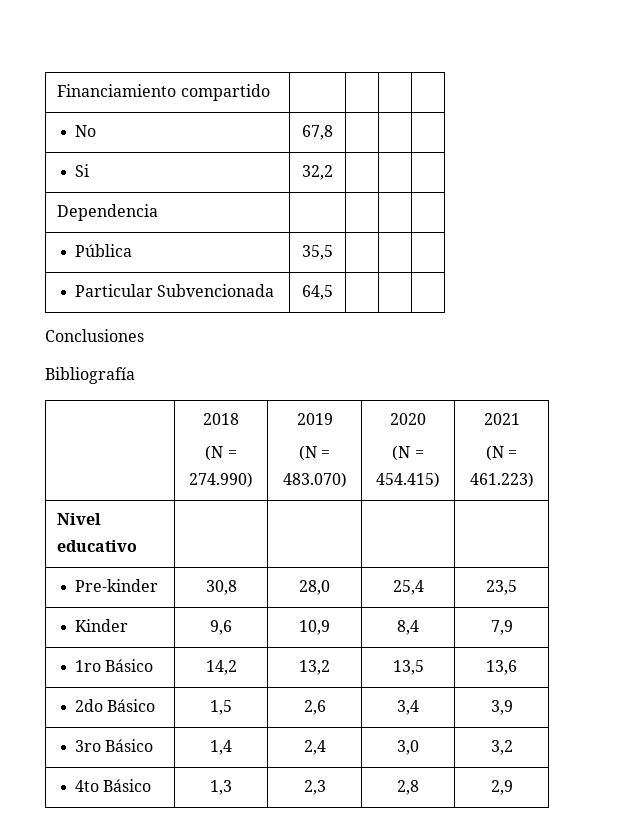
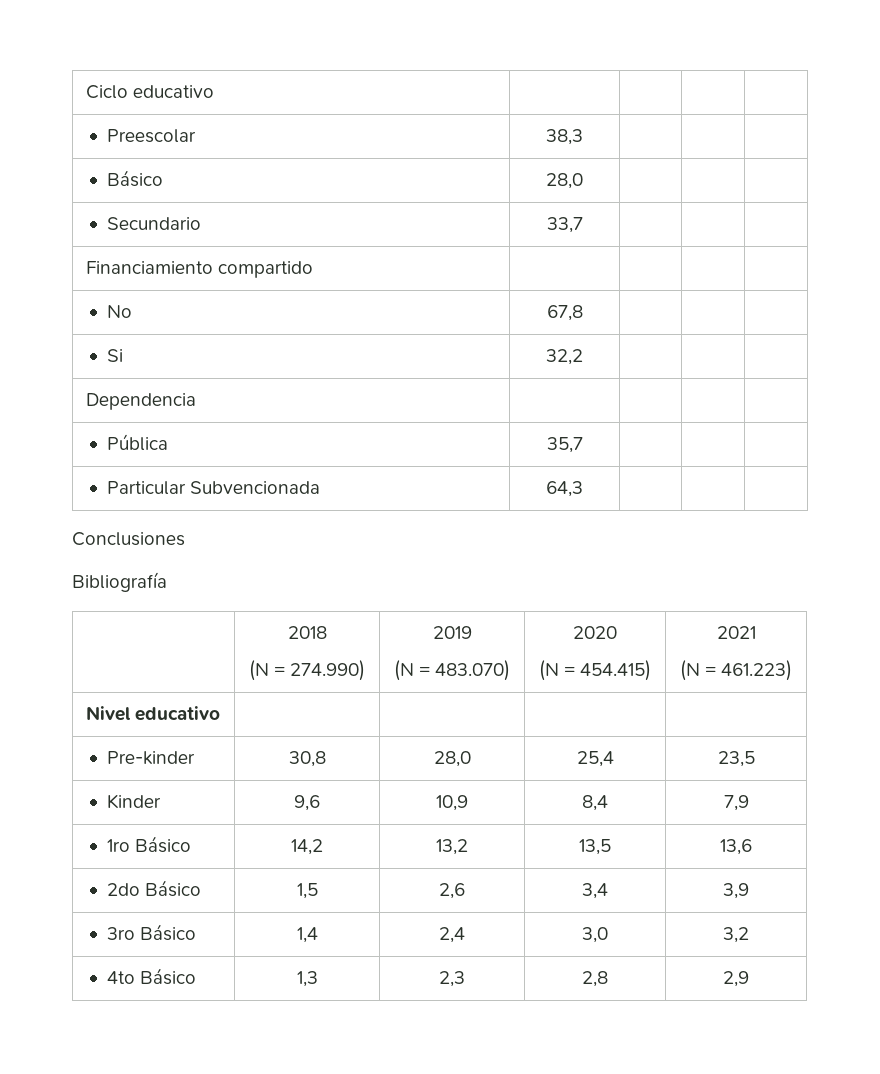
+ Ciclo educativo | | | |
+ Preescolar | 38,3 | | |
+ Básico | 28,0 | | |
+ Secundario | 33,7 | | |
- Pública | 35,5 | | |
+ Pública | 35,7 | | |
- Particular Subvencionada | 64,5 | | |
+ Particular Subvencionada | 64,3 | | |

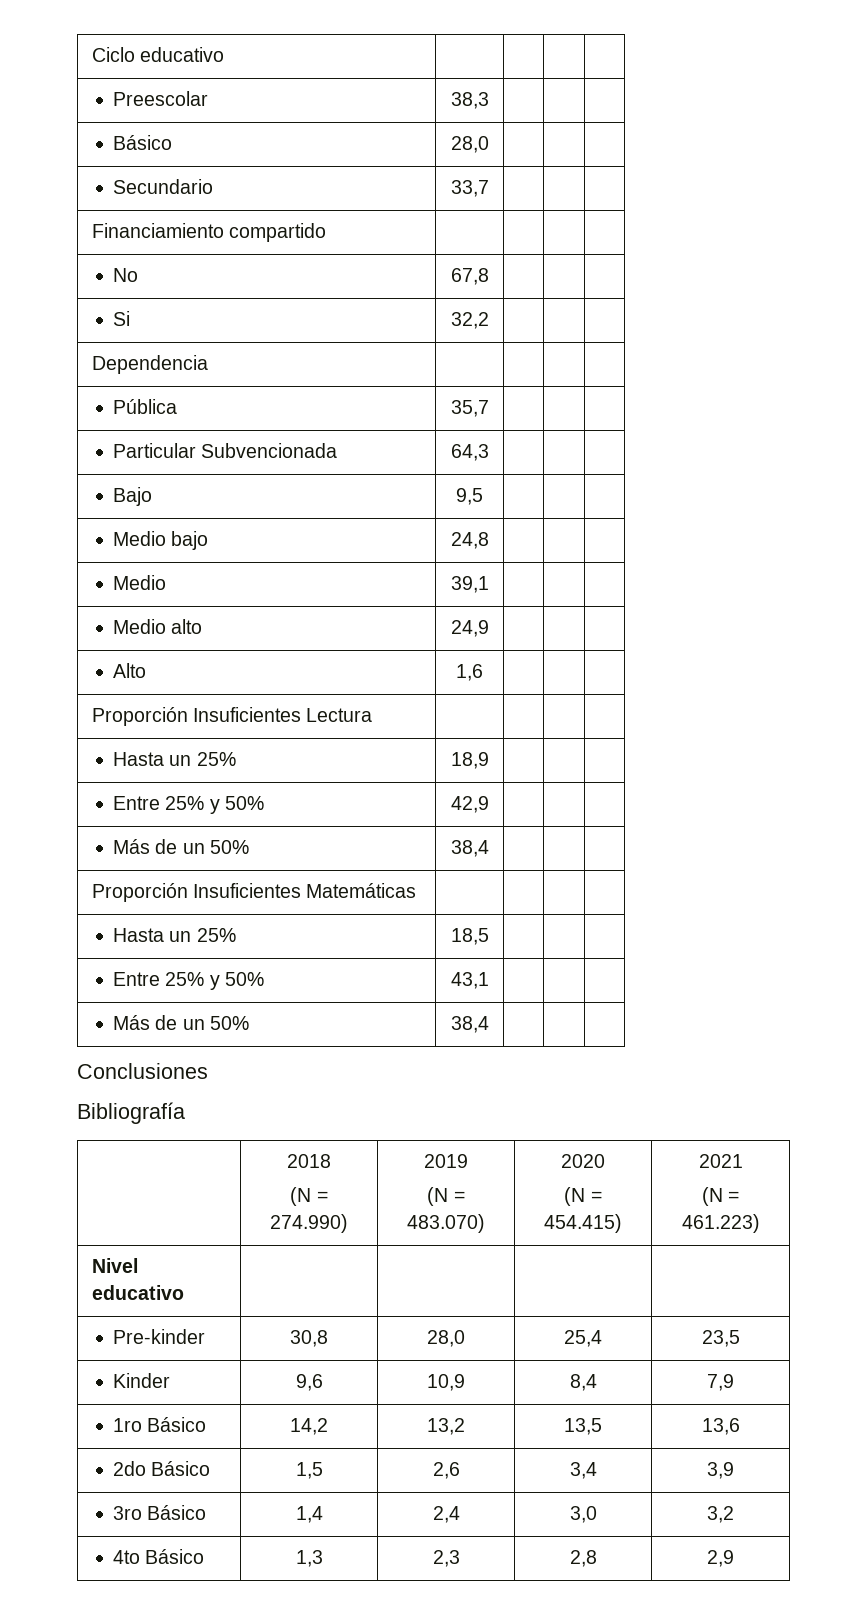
+ Bajo | 9,5 | | |
+ Medio bajo | 24,8 | | |
+ Medio | 39,1 | | |
+ Medio alto | 24,9 | | |
+ Alto | 1,6 | | |
+ Proporción Insuficientes Lectura | | | |
+ Hasta un 25% | 18,9 | | |
+ Entre 25% y 50% | 42,9 | | |
+ Más de un 50% | 38,4 | | |
+ Proporción Insuficientes Matemáticas | | | |
+ Hasta un 25% | 18,5 | | |
+ Entre 25% y 50% | 43,1 | | |
+ Más de un 50% | 38,4 | | |

